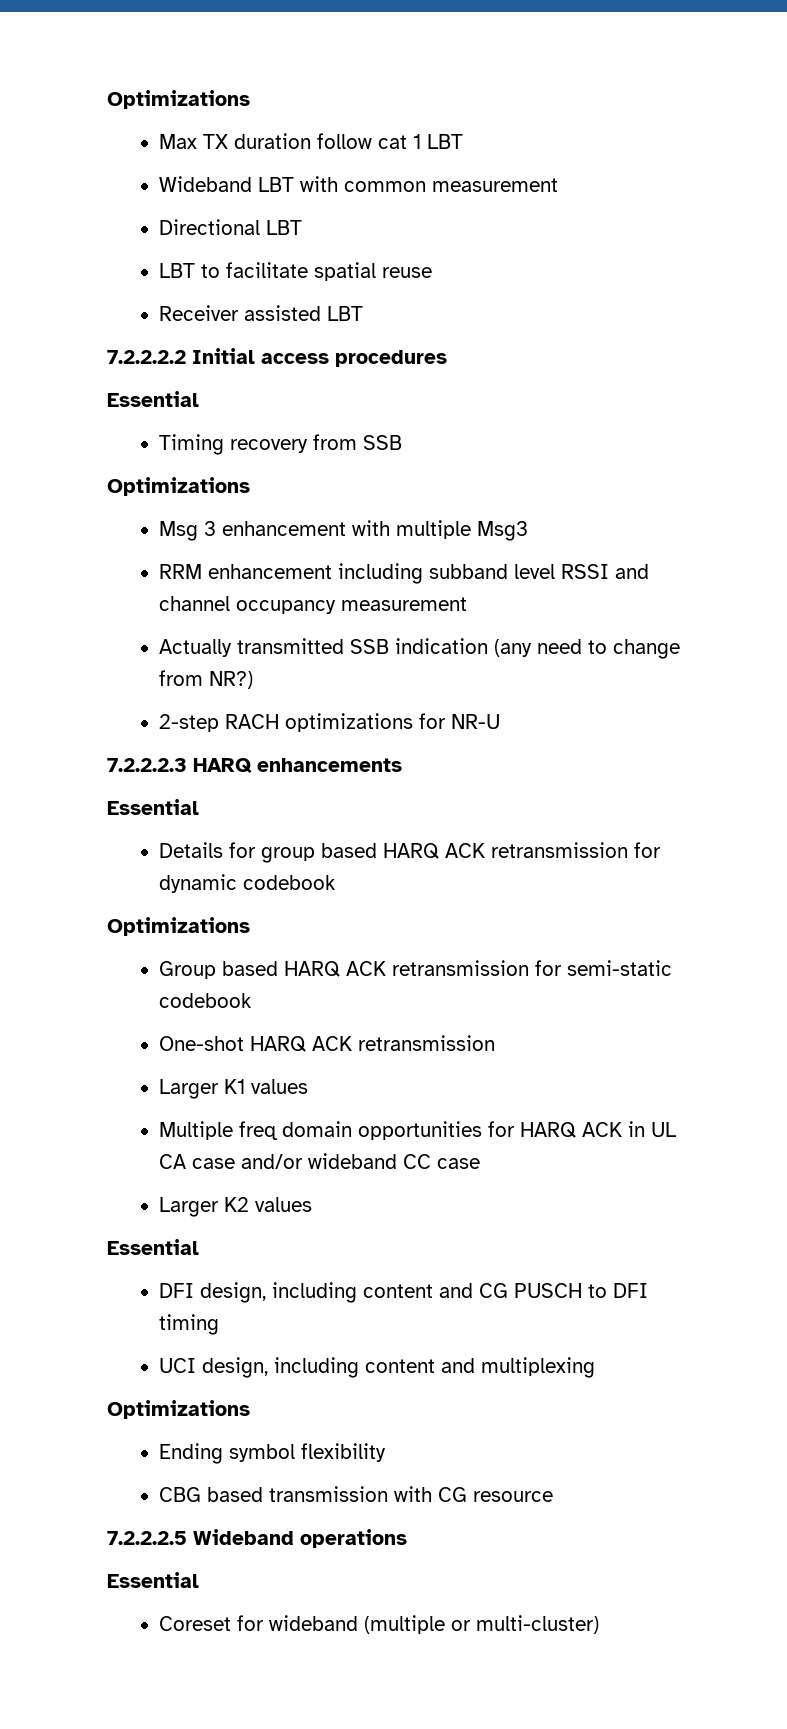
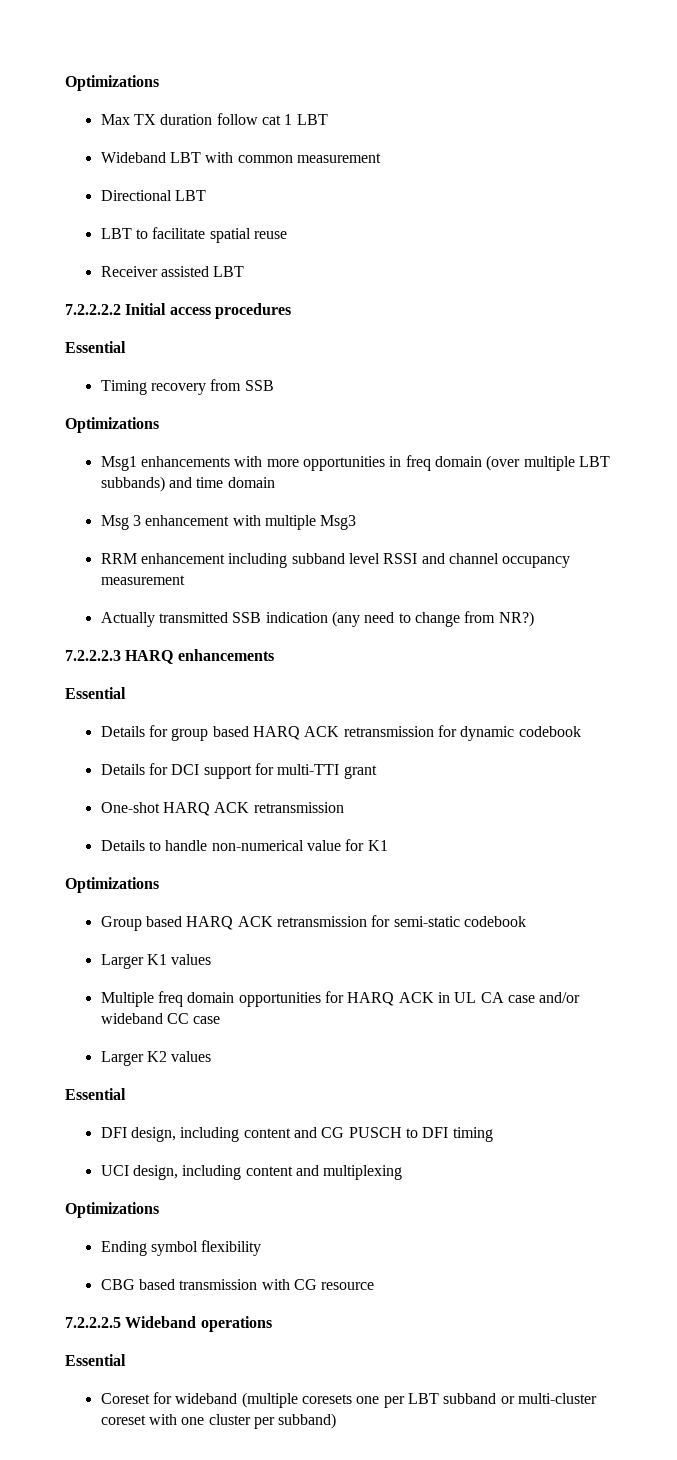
+ Msg1 enhancements with more opportunities in freq domain (over multiple LBT subbands) and time domain
- 2-step RACH optimizations for NR-U
+ Details for DCI support for multi-TTI grant
+ One-shot HARQ ACK retransmission
+ Details to handle non-numerical value for K1
- One-shot HARQ ACK retransmission
- Coreset for wideband (multiple or multi-cluster)
+ Coreset for wideband (multiple coresets one per LBT subband or multi-cluster coreset with one cluster per subband)

